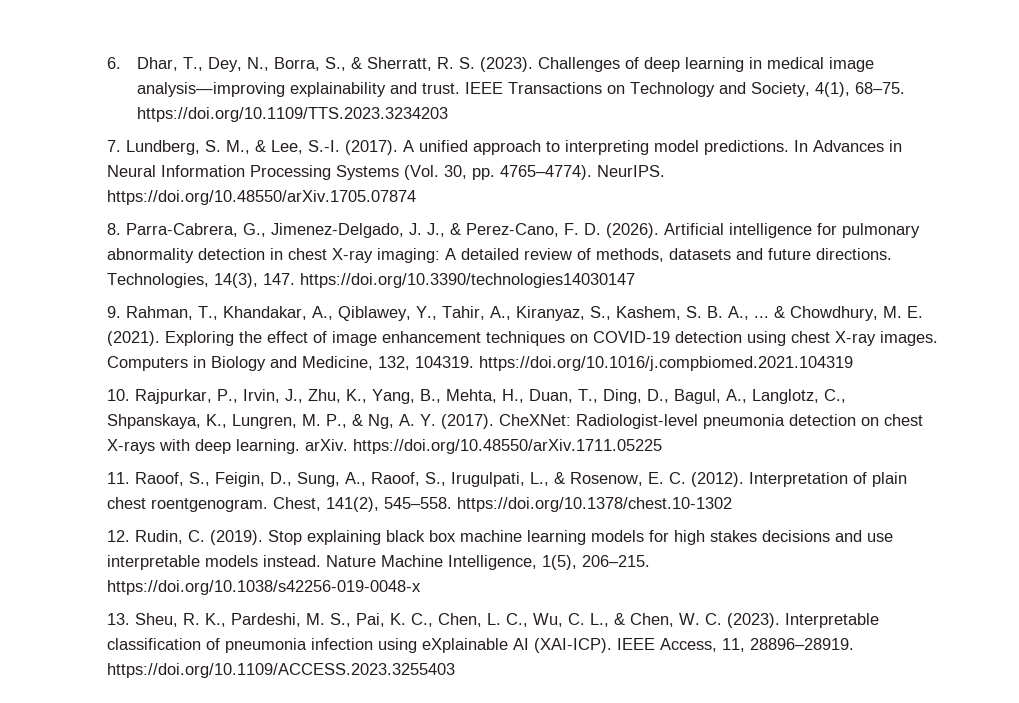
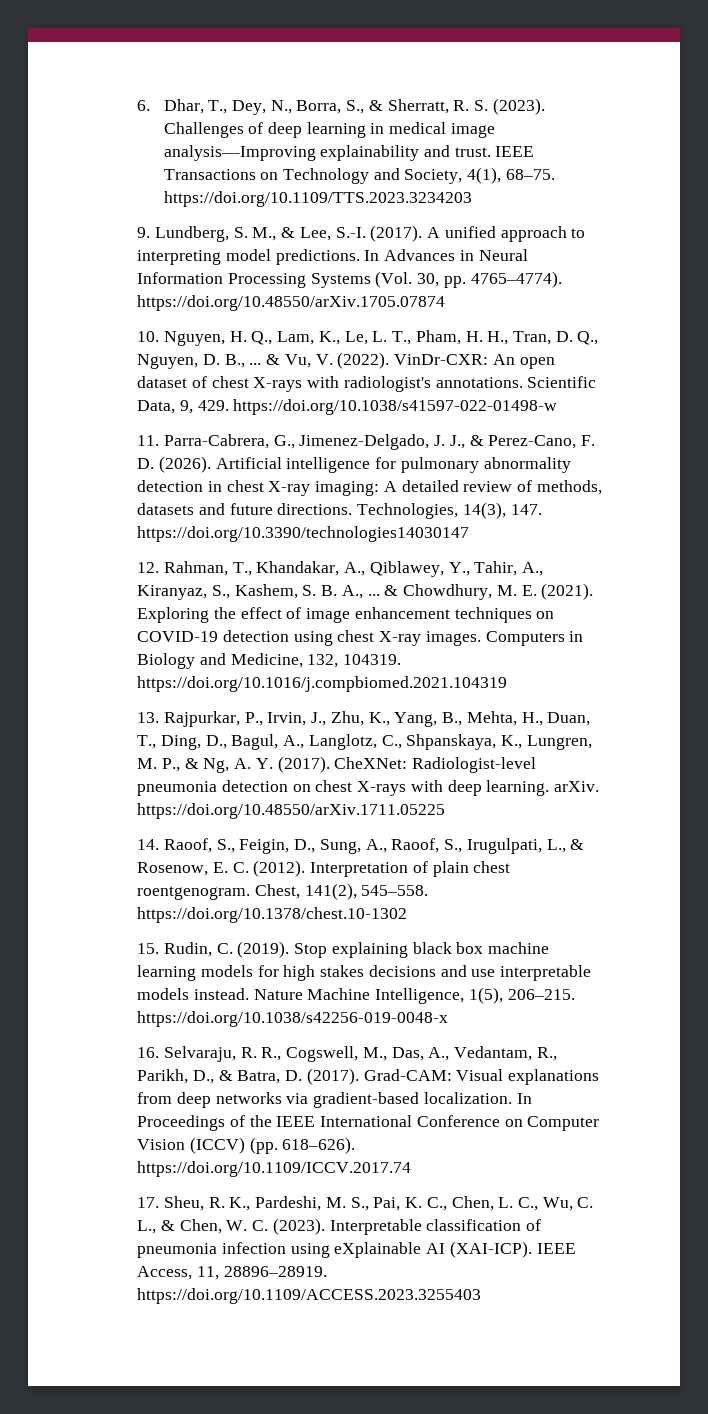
- Challenges of deep learning in medical image analysis—improving explainability and trust.
+ Challenges of deep learning in medical image analysis—Improving explainability and trust.
- 7. Lundberg, S. M., & Lee, S.-I. (2017).
+ 9. Lundberg, S. M., & Lee, S.-I. (2017).
- In Advances in Neural Information Processing Systems (Vol. 30, pp. 4765–4774). NeurIPS. https://doi.org/10.48550/arXiv.1705.07874
+ In Advances in Neural Information Processing Systems (Vol. 30, pp. 4765–4774). https://doi.org/10.48550/arXiv.1705.07874
- 8. Parra-Cabrera, G., Jimenez-Delgado, J. J., & Perez-Cano, F. D. (2026).
+ 10. Nguyen, H. Q., Lam, K., Le, L. T., Pham, H. H., Tran, D. Q., Nguyen, D. B., ... & Vu, V. (2022). VinDr-CXR: An open dataset of chest X-rays with radiologist's annotations. Scientific Data, 9, 429. https://doi.org/10.1038/s41597-022-01498-w
+ 11. Parra-Cabrera, G., Jimenez-Delgado, J. J., & Perez-Cano, F. D. (2026).
- 9. Rahman, T., Khandakar, A., Qiblawey, Y., Tahir, A., Kiranyaz, S., Kashem, S. B. A., ...
+ 12. Rahman, T., Khandakar, A., Qiblawey, Y., Tahir, A., Kiranyaz, S., Kashem, S. B. A., ...
- 10. Rajpurkar, P., Irvin, J., Zhu, K., Yang, B., Mehta, H., Duan, T., Ding, D., Bagul, A., Langlotz, C., Shpanskaya, K., Lungren, M. P., & Ng, A. Y. (2017).
+ 13. Rajpurkar, P., Irvin, J., Zhu, K., Yang, B., Mehta, H., Duan, T., Ding, D., Bagul, A., Langlotz, C., Shpanskaya, K., Lungren, M. P., & Ng, A. Y. (2017).
- 11. Raoof, S., Feigin, D., Sung, A., Raoof, S., Irugulpati, L., & Rosenow, E. C. (2012).
+ 14. Raoof, S., Feigin, D., Sung, A., Raoof, S., Irugulpati, L., & Rosenow, E. C. (2012).
- 12. Rudin, C. (2019).
+ 15. Rudin, C. (2019).
- 13. Sheu, R. K., Pardeshi, M. S., Pai, K. C., Chen, L. C., Wu, C. L., & Chen, W. C. (2023).
+ 16. Selvaraju, R. R., Cogswell, M., Das, A., Vedantam, R., Parikh, D., & Batra, D. (2017). Grad-CAM: Visual explanations from deep networks via gradient-based localization. In Proceedings of the IEEE International Conference on Computer Vision (ICCV) (pp. 618–626). https://doi.org/10.1109/ICCV.2017.74
+ 17. Sheu, R. K., Pardeshi, M. S., Pai, K. C., Chen, L. C., Wu, C. L., & Chen, W. C. (2023).

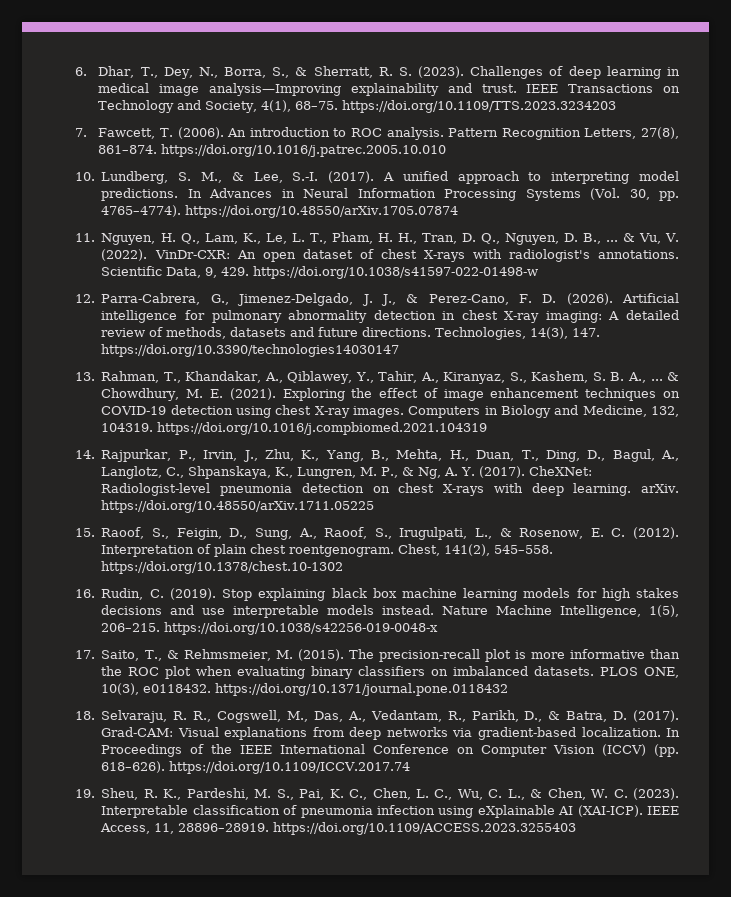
- 9. Lundberg, S. M., & Lee, S.-I. (2017).
+ 7. Fawcett, T. (2006). An introduction to ROC analysis. Pattern Recognition Letters, 27(8), 861–874. https://doi.org/10.1016/j.patrec.2005.10.010
+ 10. Lundberg, S. M., & Lee, S.-I. (2017).
- 10. Nguyen, H. Q., Lam, K., Le, L. T., Pham, H. H., Tran, D. Q., Nguyen, D. B., ...
+ 11. Nguyen, H. Q., Lam, K., Le, L. T., Pham, H. H., Tran, D. Q., Nguyen, D. B., ...
- 11. Parra-Cabrera, G., Jimenez-Delgado, J. J., & Perez-Cano, F. D. (2026).
+ 12. Parra-Cabrera, G., Jimenez-Delgado, J. J., & Perez-Cano, F. D. (2026).
- 12. Rahman, T., Khandakar, A., Qiblawey, Y., Tahir, A., Kiranyaz, S., Kashem, S. B. A., ...
+ 13. Rahman, T., Khandakar, A., Qiblawey, Y., Tahir, A., Kiranyaz, S., Kashem, S. B. A., ...
- 13. Rajpurkar, P., Irvin, J., Zhu, K., Yang, B., Mehta, H., Duan, T., Ding, D., Bagul, A., Langlotz, C., Shpanskaya, K., Lungren, M. P., & Ng, A. Y. (2017).
+ 14. Rajpurkar, P., Irvin, J., Zhu, K., Yang, B., Mehta, H., Duan, T., Ding, D., Bagul, A., Langlotz, C., Shpanskaya, K., Lungren, M. P., & Ng, A. Y. (2017).
- 14. Raoof, S., Feigin, D., Sung, A., Raoof, S., Irugulpati, L., & Rosenow, E. C. (2012).
+ 15. Raoof, S., Feigin, D., Sung, A., Raoof, S., Irugulpati, L., & Rosenow, E. C. (2012).
- 15. Rudin, C. (2019).
+ 16. Rudin, C. (2019).
- 16. Selvaraju, R. R., Cogswell, M., Das, A., Vedantam, R., Parikh, D., & Batra, D. (2017).
+ 17. Saito, T., & Rehmsmeier, M. (2015). The precision-recall plot is more informative than the ROC plot when evaluating binary classifiers on imbalanced datasets. PLOS ONE, 10(3), e0118432. https://doi.org/10.1371/journal.pone.0118432
+ 18. Selvaraju, R. R., Cogswell, M., Das, A., Vedantam, R., Parikh, D., & Batra, D. (2017).
- 17. Sheu, R. K., Pardeshi, M. S., Pai, K. C., Chen, L. C., Wu, C. L., & Chen, W. C. (2023).
+ 19. Sheu, R. K., Pardeshi, M. S., Pai, K. C., Chen, L. C., Wu, C. L., & Chen, W. C. (2023).

